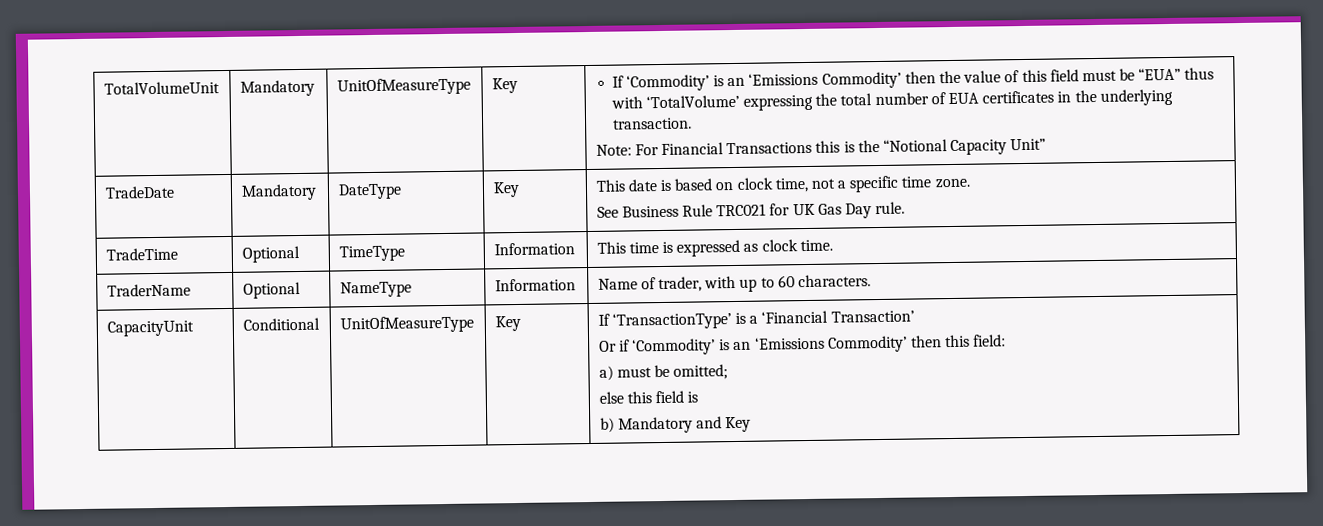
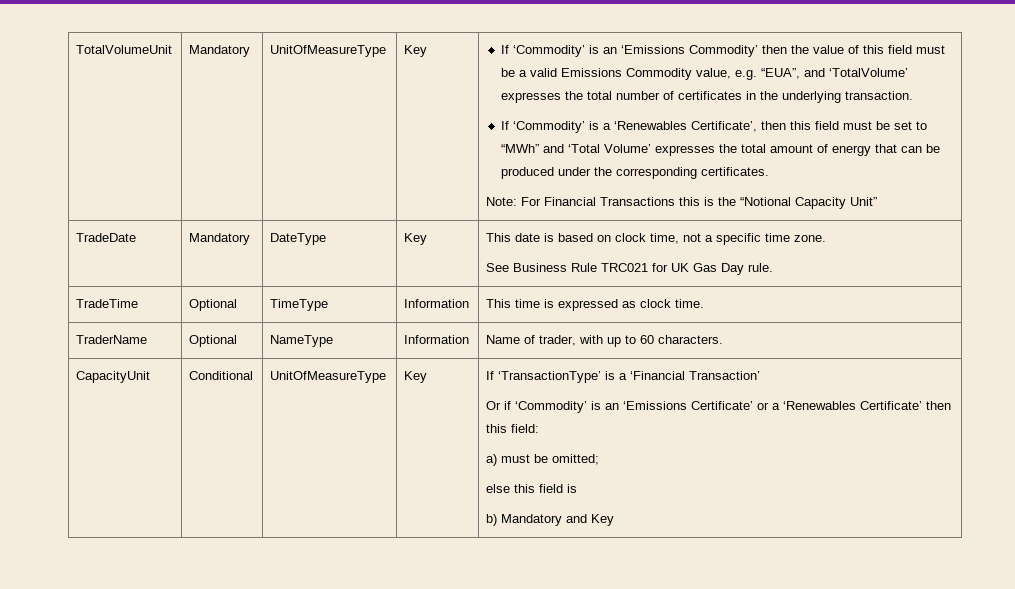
- If ‘Commodity’ is an ‘Emissions Commodity’ then the value of this field must be “EUA” thus with ‘TotalVolume’ expressing the total number of EUA certificates in the underlying transaction.
+ If ‘Commodity’ is an ‘Emissions Commodity’ then the value of this field must be a valid Emissions Commodity value, e.g. “EUA”, and ‘TotalVolume’ expresses the total number of certificates in the underlying transaction.
+ If ‘Commodity’ is a ‘Renewables Certificate’, then this field must be set to “MWh” and ‘Total Volume’ expresses the total amount of energy that can be produced under the corresponding certificates.
  CapacityUnit | Conditional | UnitOfMeasureType | Key | If ‘TransactionType’ is a ‘Financial Transaction’
- Or if ‘Commodity’ is an ‘Emissions Commodity’ then this field:
+ Or if ‘Commodity’ is an ‘Emissions Certificate’ or a ‘Renewables Certificate’ then this field:

